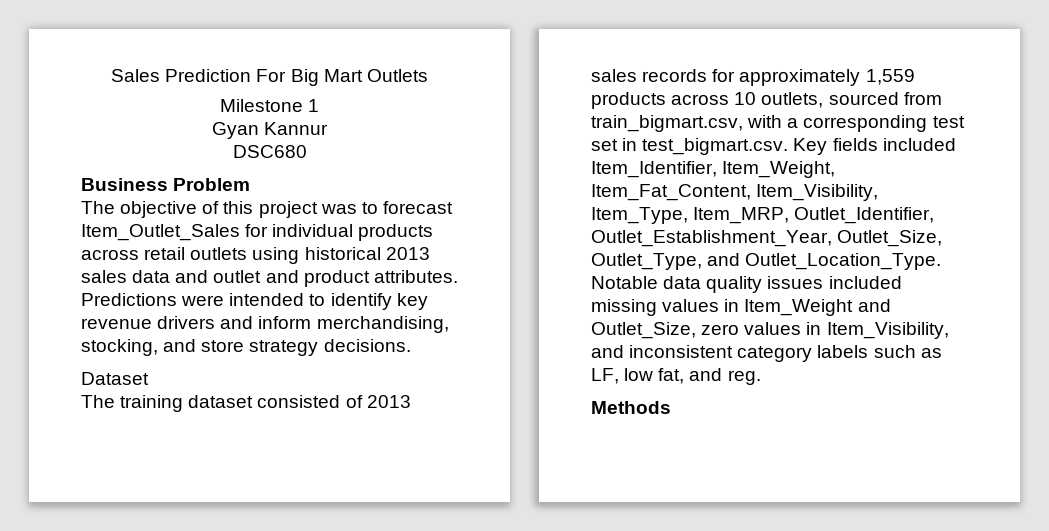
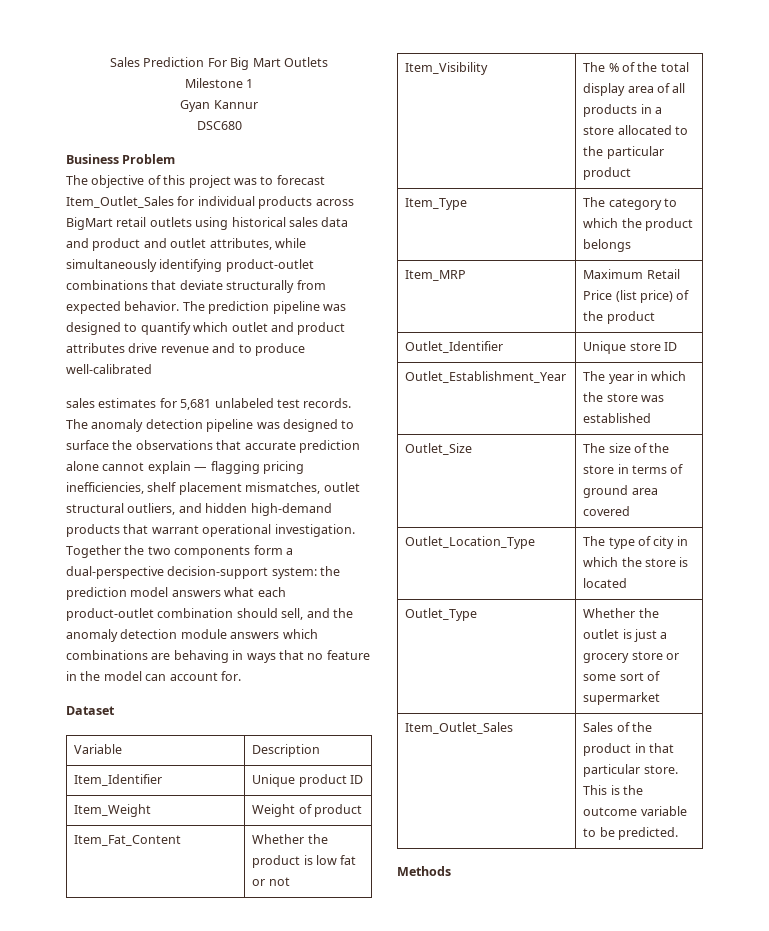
- The objective of this project was to forecast Item_Outlet_Sales for individual products across retail outlets using historical 2013 sales data and outlet and product attributes. Predictions were intended to identify key revenue drivers and inform merchandising, stocking, and store strategy decisions.
+ The objective of this project was to forecast Item_Outlet_Sales for individual products across BigMart retail outlets using historical sales data and product and outlet attributes, while simultaneously identifying product-outlet combinations that deviate structurally from expected behavior. The prediction pipeline was designed to quantify which outlet and product attributes drive revenue and to produce well-calibrated
+ sales estimates for 5,681 unlabeled test records. The anomaly detection pipeline was designed to surface the observations that accurate prediction alone cannot explain — flagging pricing inefficiencies, shelf placement mismatches, outlet structural outliers, and hidden high-demand products that warrant operational investigation. Together the two components form a dual-perspective decision-support system: the prediction model answers what each product-outlet combination should sell, and the anomaly detection module answers which combinations are behaving in ways that no feature in the model can account for.
  Dataset
- The training dataset consisted of 2013 sales records for approximately 1,559 products across 10 outlets, sourced from train_bigmart.csv, with a corresponding test set in test_bigmart.csv. Key fields included Item_Identifier, Item_Weight, Item_Fat_Content, Item_Visibility, Item_Type, Item_MRP, Outlet_Identifier, Outlet_Establishment_Year, Outlet_Size, Outlet_Type, and Outlet_Location_Type. Notable data quality issues included missing values in Item_Weight and Outlet_Size, zero values in Item_Visibility, and inconsistent category labels such as LF, low fat, and reg.
+ Variable | Description
+ Item_Identifier | Unique product ID
+ Item_Weight | Weight of product
+ Item_Fat_Content | Whether the product is low fat or not
+ Item_Visibility | The % of the total display area of all products in a store allocated to the particular product
+ Item_Type | The category to which the product belongs
+ Item_MRP | Maximum Retail Price (list price) of the product
+ Outlet_Identifier | Unique store ID
+ Outlet_Establishment_Year | The year in which the store was established
+ Outlet_Size | The size of the store in terms of ground area covered
+ Outlet_Location_Type | The type of city in which the store is located
+ Outlet_Type | Whether the outlet is just a grocery store or some sort of supermarket
+ Item_Outlet_Sales | Sales of the product in that particular store. This is the outcome variable to be predicted.

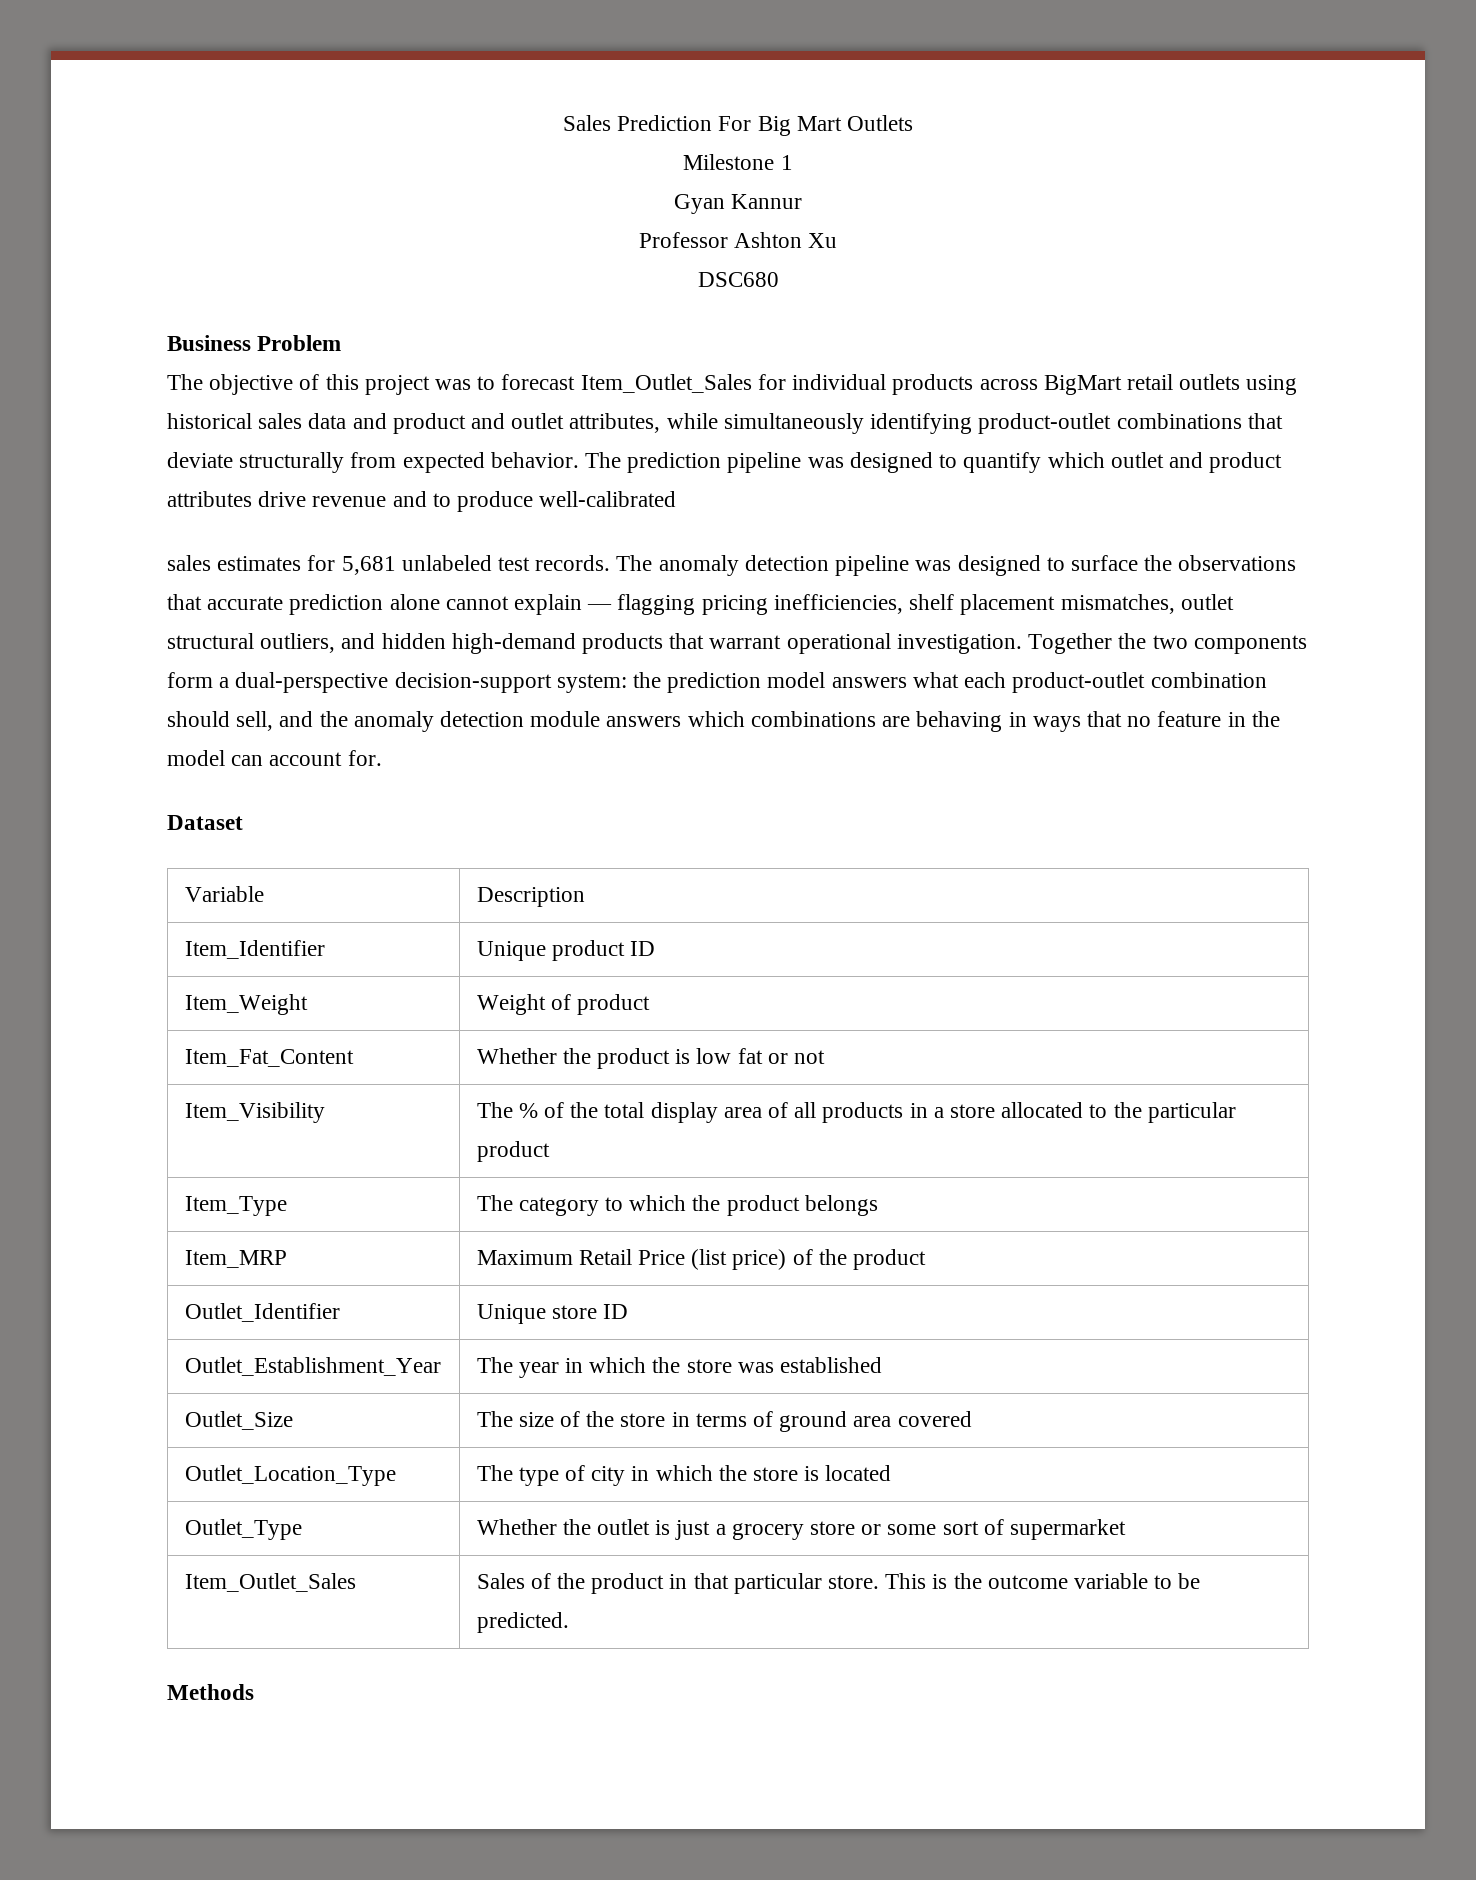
+ Professor Ashton Xu

